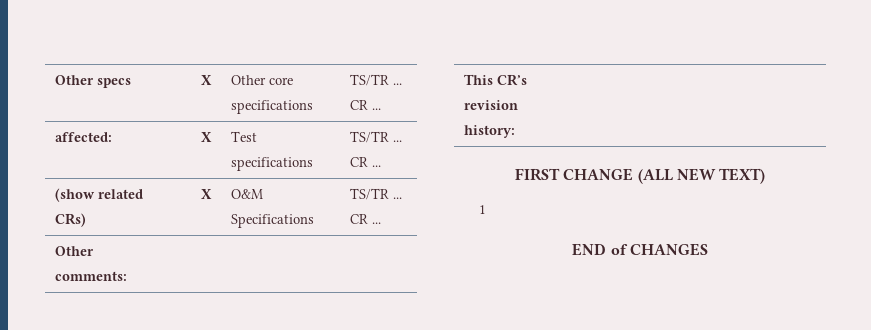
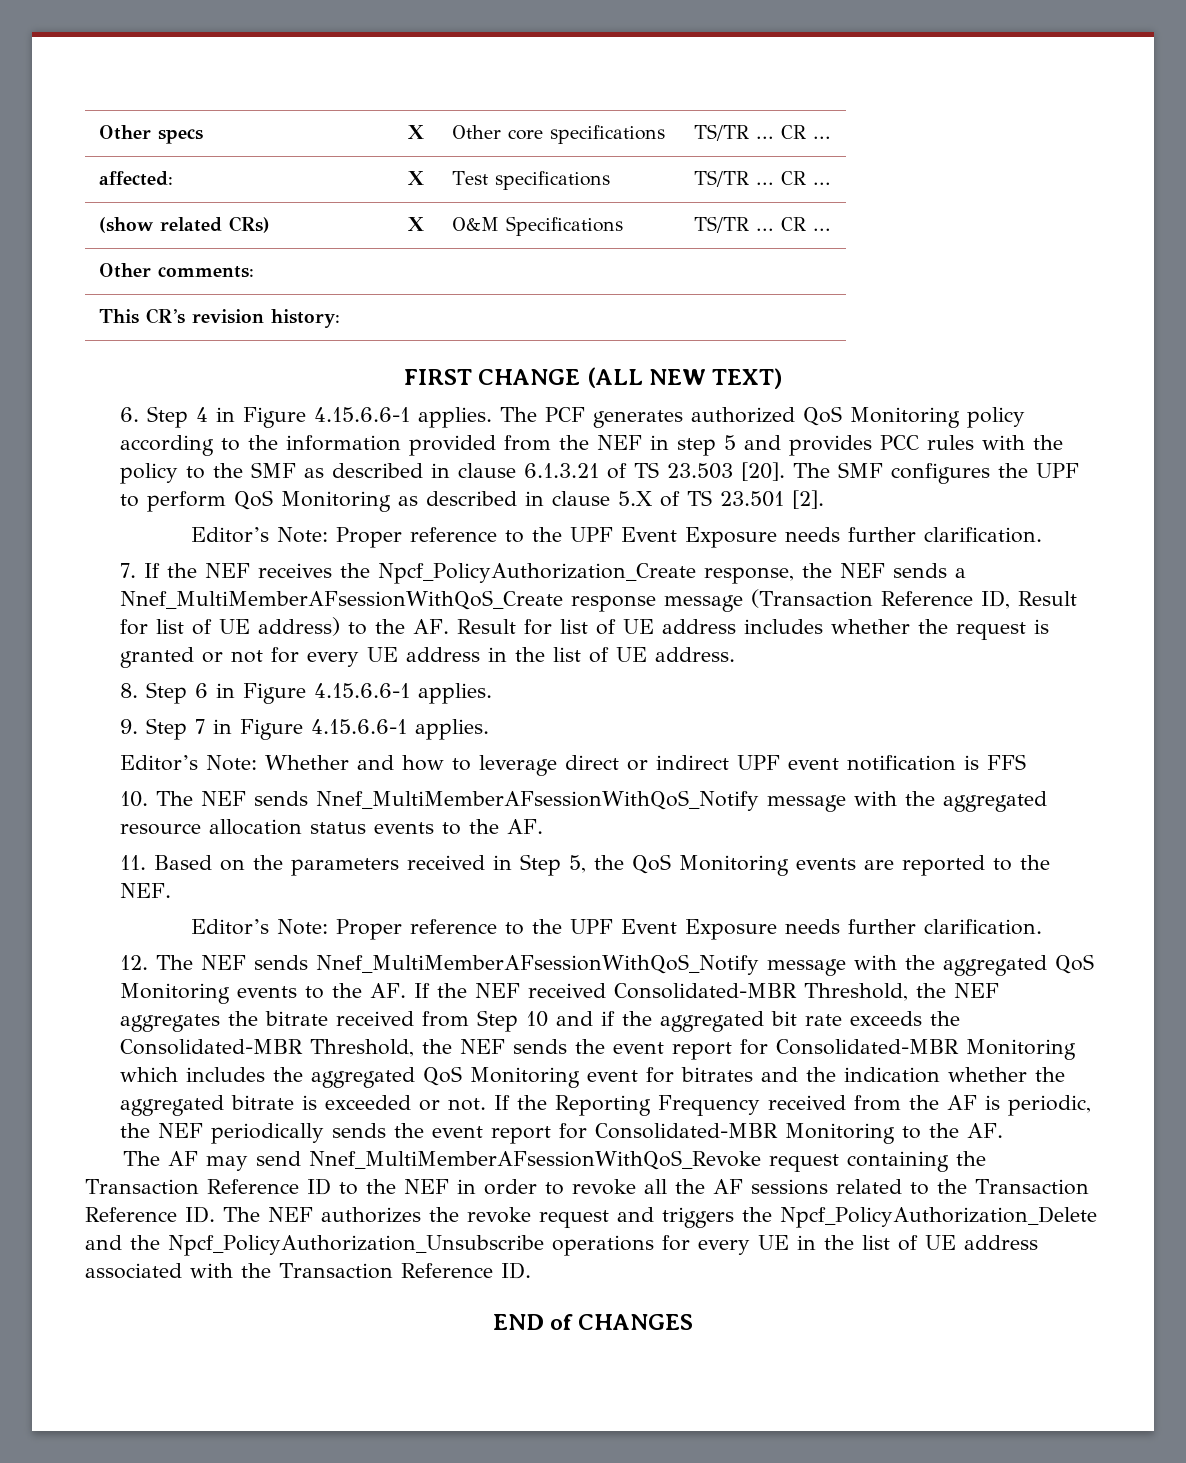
  FIRST CHANGE (ALL NEW TEXT)
- 1
+ 6. Step 4 in Figure 4.15.6.6-1 applies. The PCF generates authorized QoS Monitoring policy according to the information provided from the NEF in step 5 and provides PCC rules with the policy to the SMF as described in clause 6.1.3.21 of TS 23.503 [20]. The SMF configures the UPF to perform QoS Monitoring as described in clause 5.X of TS 23.501 [2].
+ Editor’s Note: Proper reference to the UPF Event Exposure needs further clarification.
+ 7. If the NEF receives the Npcf_PolicyAuthorization_Create response, the NEF sends a Nnef_MultiMemberAFsessionWithQoS_Create response message (Transaction Reference ID, Result for list of UE address) to the AF. Result for list of UE address includes whether the request is granted or not for every UE address in the list of UE address.
+ 8. Step 6 in Figure 4.15.6.6-1 applies.
+ 9. Step 7 in Figure 4.15.6.6-1 applies.
+ Editor’s Note: Whether and how to leverage direct or indirect UPF event notification is FFS
+ 10. The NEF sends Nnef_MultiMemberAFsessionWithQoS_Notify message with the aggregated resource allocation status events to the AF.
+ 11. Based on the parameters received in Step 5, the QoS Monitoring events are reported to the NEF.
+ Editor’s Note: Proper reference to the UPF Event Exposure needs further clarification.
+ 12. The NEF sends Nnef_MultiMemberAFsessionWithQoS_Notify message with the aggregated QoS Monitoring events to the AF. If the NEF received Consolidated-MBR Threshold, the NEF aggregates the bitrate received from Step 10 and if the aggregated bit rate exceeds the Consolidated-MBR Threshold, the NEF sends the event report for Consolidated-MBR Monitoring which includes the aggregated QoS Monitoring event for bitrates and the indication whether the aggregated bitrate is exceeded or not. If the Reporting Frequency received from the AF is periodic, the NEF periodically sends the event report for Consolidated-MBR Monitoring to the AF.
+ The AF may send Nnef_MultiMemberAFsessionWithQoS_Revoke request containing the Transaction Reference ID to the NEF in order to revoke all the AF sessions related to the Transaction Reference ID. The NEF authorizes the revoke request and triggers the Npcf_PolicyAuthorization_Delete and the Npcf_PolicyAuthorization_Unsubscribe operations for every UE in the list of UE address associated with the Transaction Reference ID.

